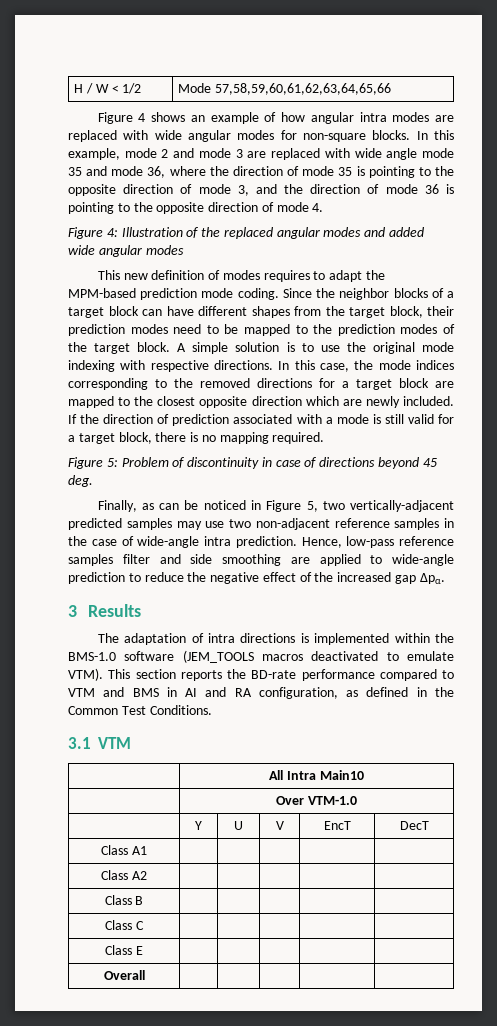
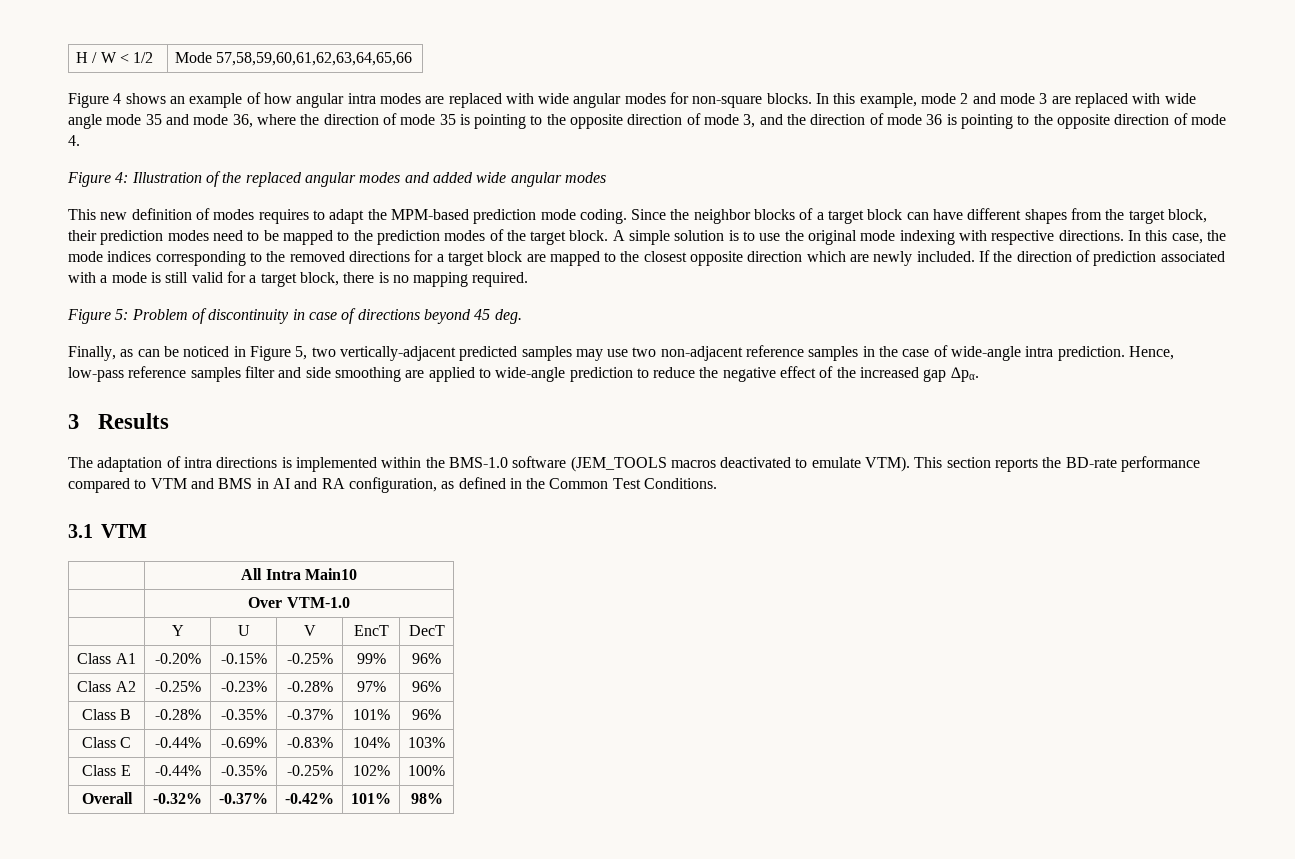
- Class A1 | | | | |
- Class A2 | | | | |
- Class B | | | | |
- Class C | | | | |
- Class E | | | | |
- Overall | | | | |
+ Class A1 | -0.20% | -0.15% | -0.25% | 99% | 96%
+ Class A2 | -0.25% | -0.23% | -0.28% | 97% | 96%
+ Class B | -0.28% | -0.35% | -0.37% | 101% | 96%
+ Class C | -0.44% | -0.69% | -0.83% | 104% | 103%
+ Class E | -0.44% | -0.35% | -0.25% | 102% | 100%
+ Overall | -0.32% | -0.37% | -0.42% | 101% | 98%

